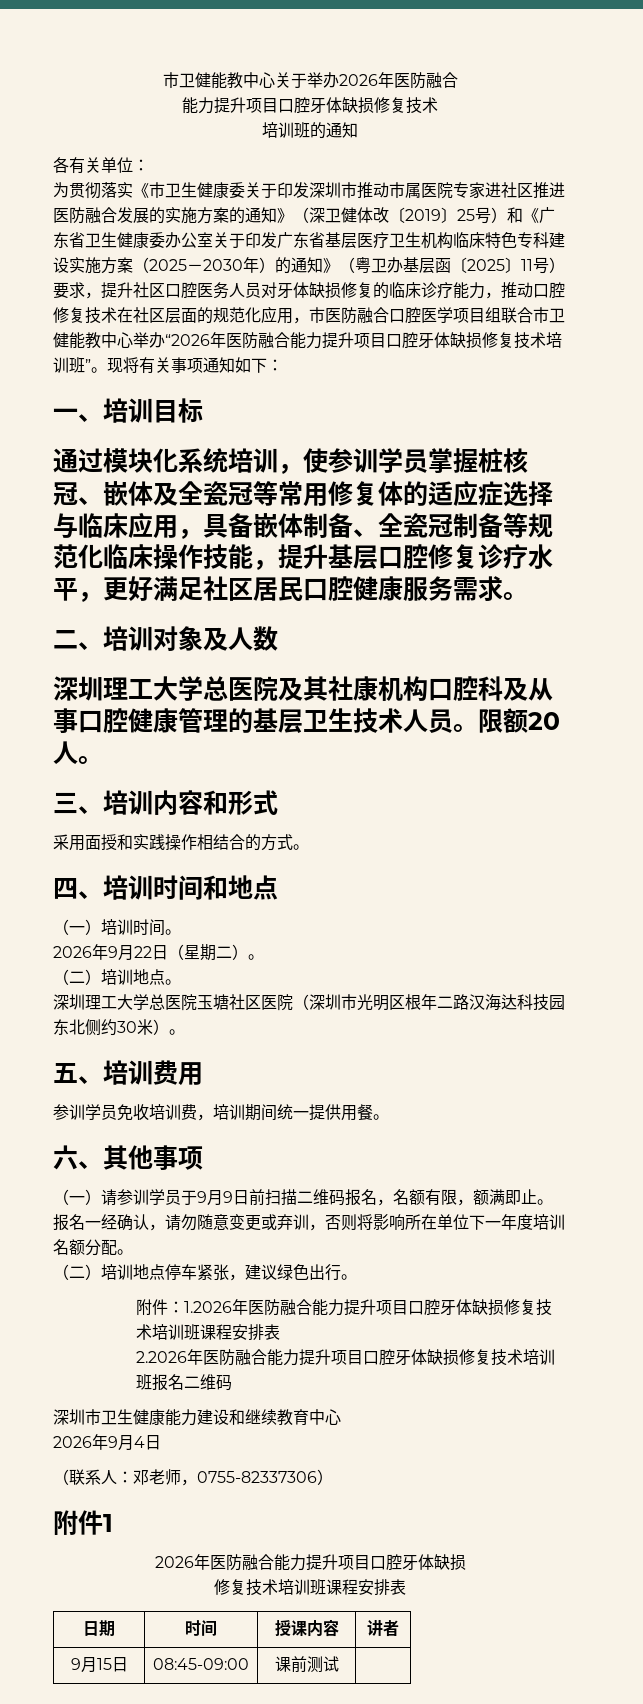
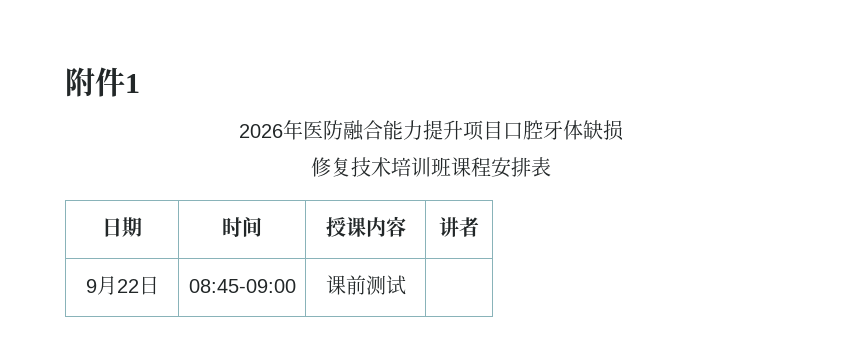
- 市卫健能教中心关于举办2026年医防融合
- 能力提升项目口腔牙体缺损修复技术
- 培训班的通知
- 各有关单位：
- 为贯彻落实《市卫生健康委关于印发深圳市推动市属医院专家进社区推进医防融合发展的实施方案的通知》（深卫健体改〔2019〕25号）和《广东省卫生健康委办公室关于印发广东省基层医疗卫生机构临床特色专科建设实施方案（2025－2030年）的通知》（粤卫办基层函〔2025〕11号）要求，提升社区口腔医务人员对牙体缺损修复的临床诊疗能力，推动口腔修复技术在社区层面的规范化应用，市医防融合口腔医学项目组联合市卫健能教中心举办“2026年医防融合能力提升项目口腔牙体缺损修复技术培训班”。现将有关事项通知如下：
- 一、培训目标
- 通过模块化系统培训，使参训学员掌握桩核冠、嵌体及全瓷冠等常用修复体的适应症选择与临床应用，具备嵌体制备、全瓷冠制备等规范化临床操作技能，提升基层口腔修复诊疗水平，更好满足社区居民口腔健康服务需求。
- 二、培训对象及人数
- 深圳理工大学总医院及其社康机构口腔科及从事口腔健康管理的基层卫生技术人员。限额20人。
- 三、培训内容和形式
- 采用面授和实践操作相结合的方式。
- 四、培训时间和地点
- （一）培训时间。
- 2026年9月22日（星期二）。
- （二）培训地点。
- 深圳理工大学总医院玉塘社区医院（深圳市光明区根年二路汉海达科技园东北侧约30米）。
- 五、培训费用
- 参训学员免收培训费，培训期间统一提供用餐。
- 六、其他事项
- （一）请参训学员于9月9日前扫描二维码报名，名额有限，额满即止。报名一经确认，请勿随意变更或弃训，否则将影响所在单位下一年度培训名额分配。
- （二）培训地点停车紧张，建议绿色出行。
- 附件：1.2026年医防融合能力提升项目口腔牙体缺损修复技术培训班课程安排表
- 2.2026年医防融合能力提升项目口腔牙体缺损修复技术培训班报名二维码
- 深圳市卫生健康能力建设和继续教育中心
- 2026年9月4日
- （联系人：邓老师，0755-82337306）
- 9月15日 | 08:45-09:00 | 课前测试 |
+ 9月22日 | 08:45-09:00 | 课前测试 |

